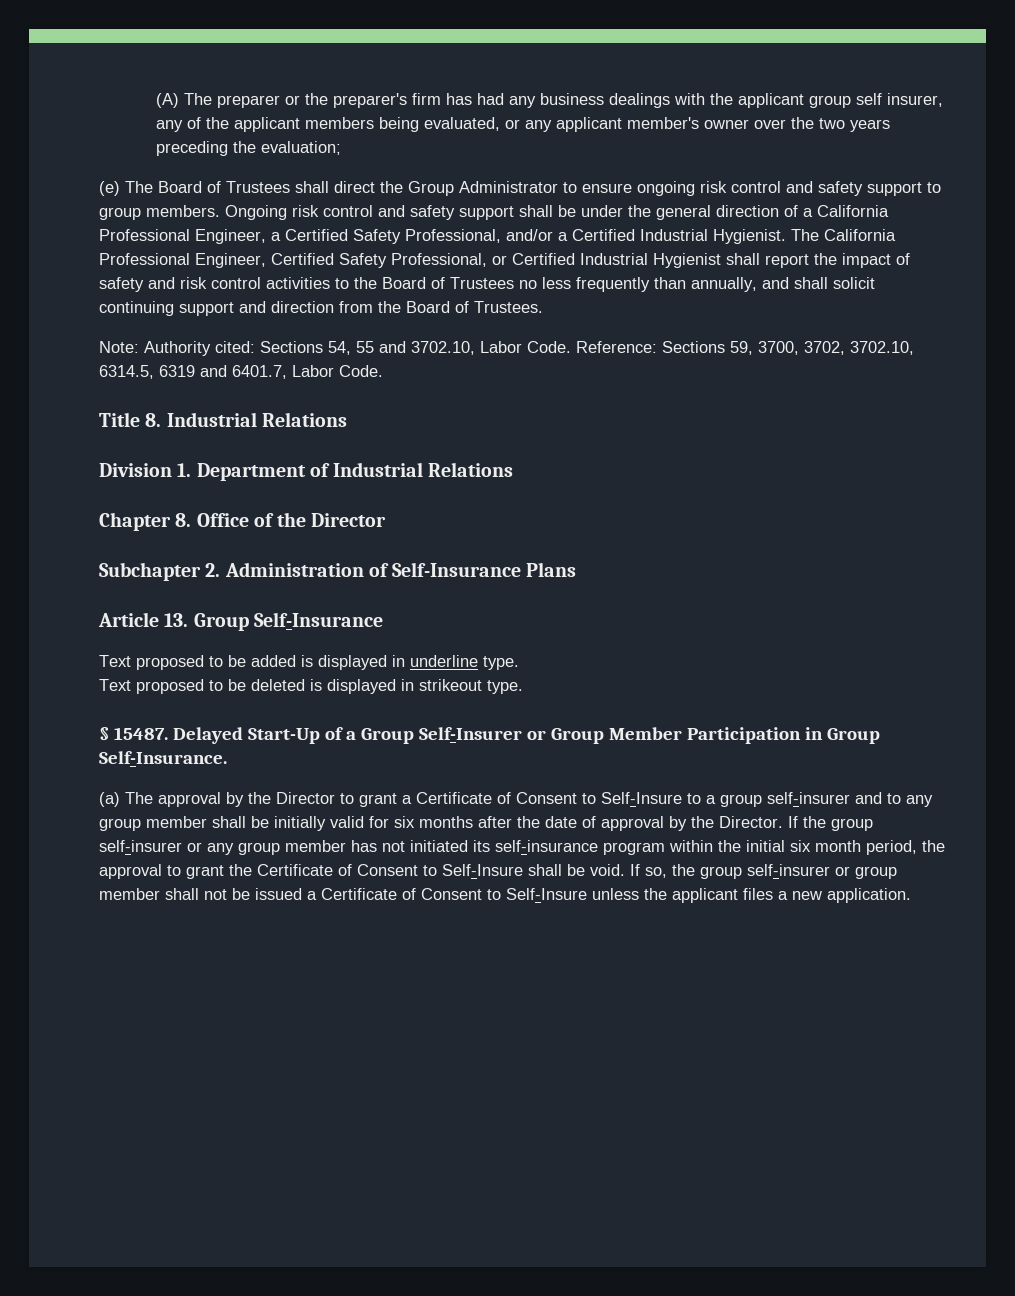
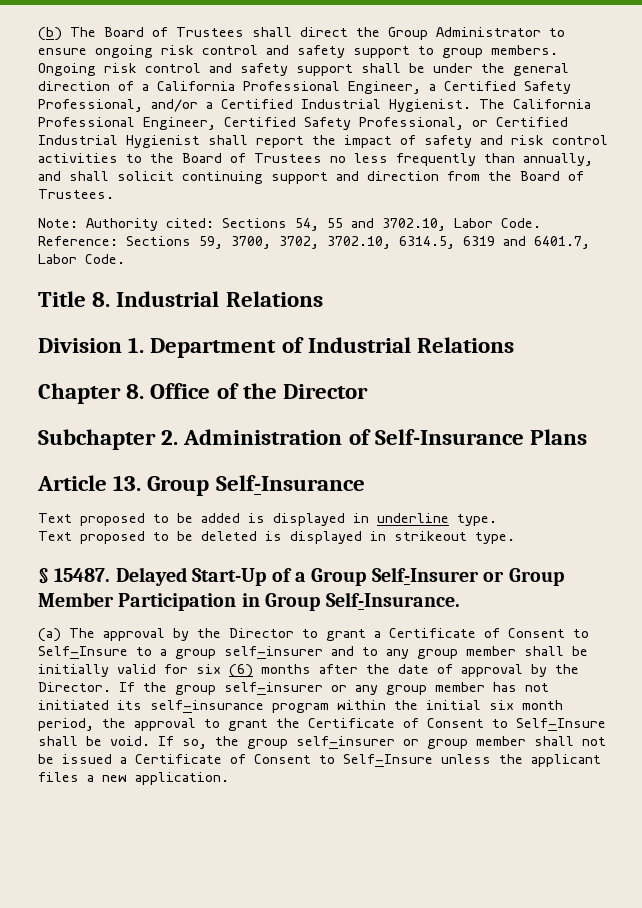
- (A) The preparer or the preparer's firm has had any business dealings with the applicant group self insurer, any of the applicant members being evaluated, or any applicant member's owner over the two years preceding the evaluation;
- (e) The Board of Trustees shall direct the Group Administrator to ensure ongoing risk control and safety support to group members.
+ (b) The Board of Trustees shall direct the Group Administrator to ensure ongoing risk control and safety support to group members.
- (a) The approval by the Director to grant a Certificate of Consent to Self-Insure to a group self-insurer and to any group member shall be initially valid for six months after the date of approval by the Director.
+ (a) The approval by the Director to grant a Certificate of Consent to Self-Insure to a group self-insurer and to any group member shall be initially valid for six (6) months after the date of approval by the Director.

